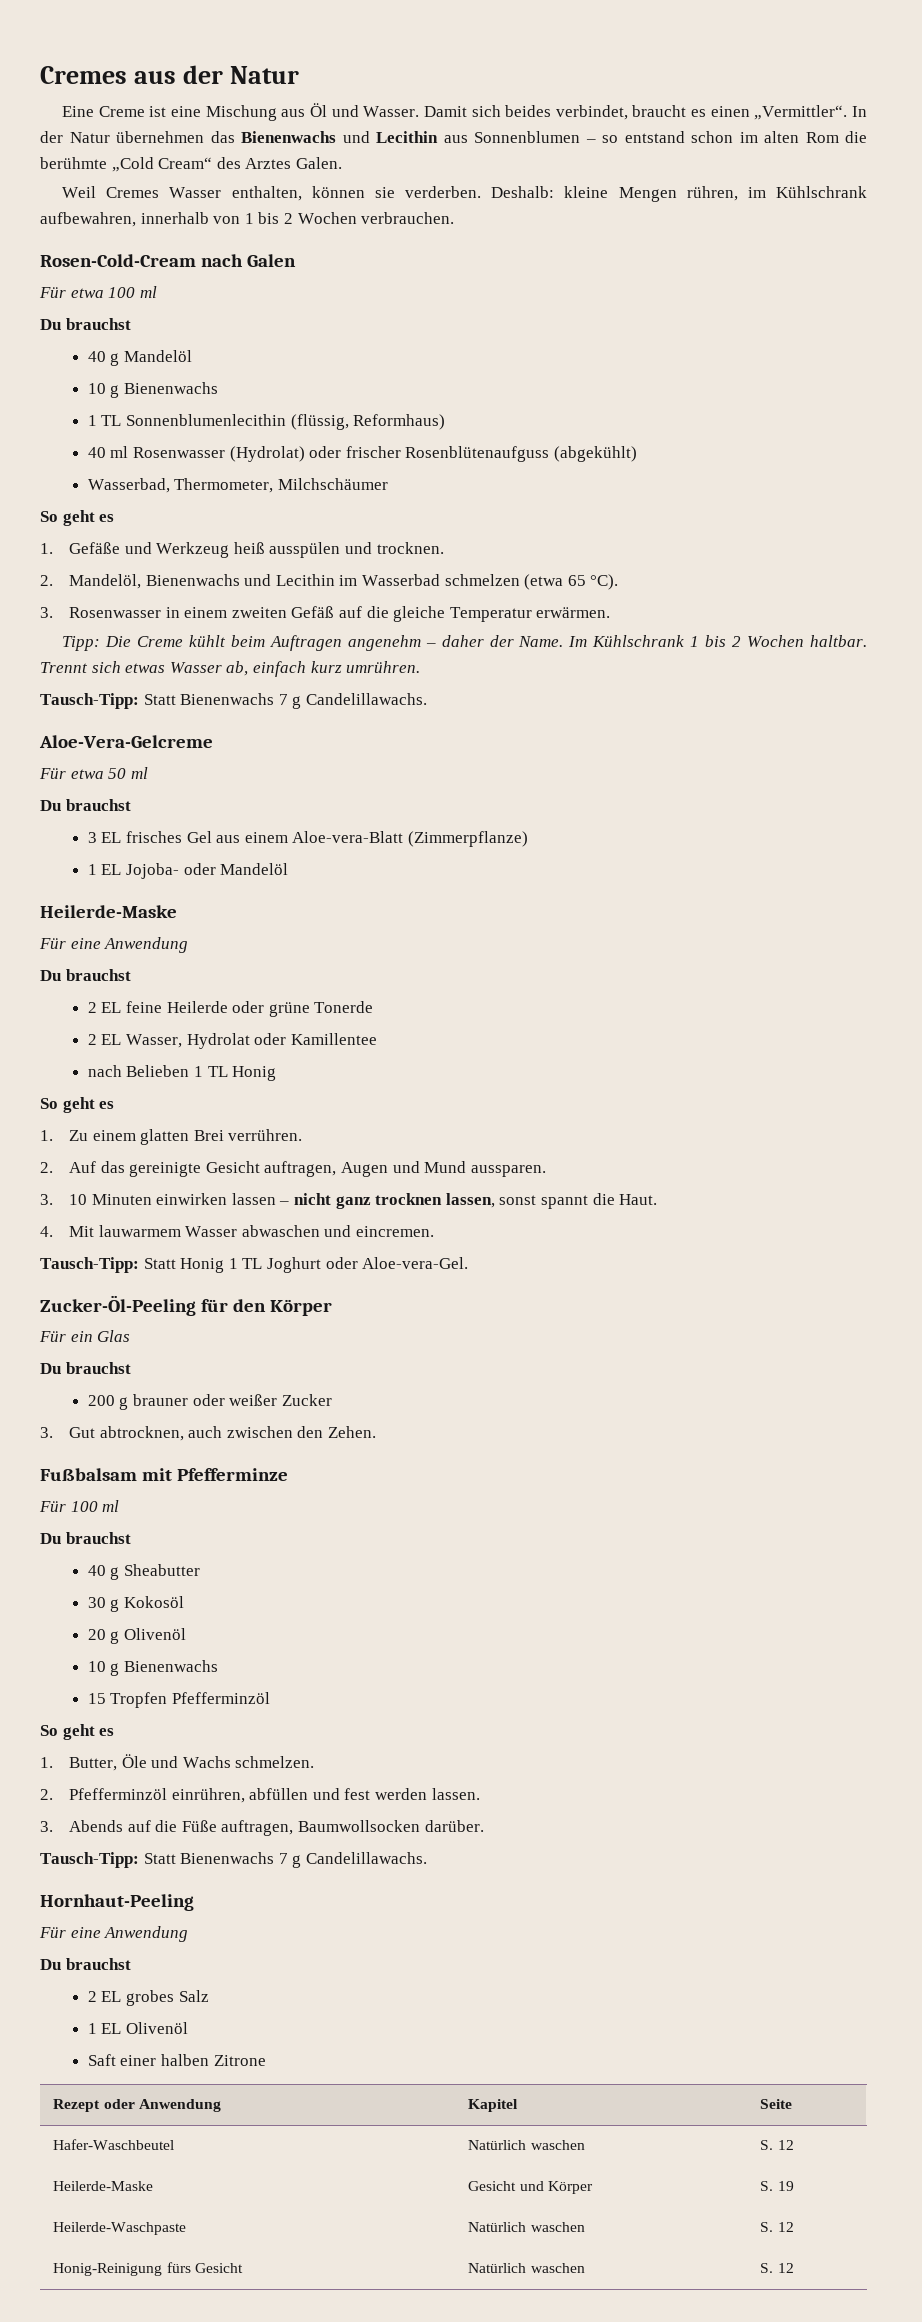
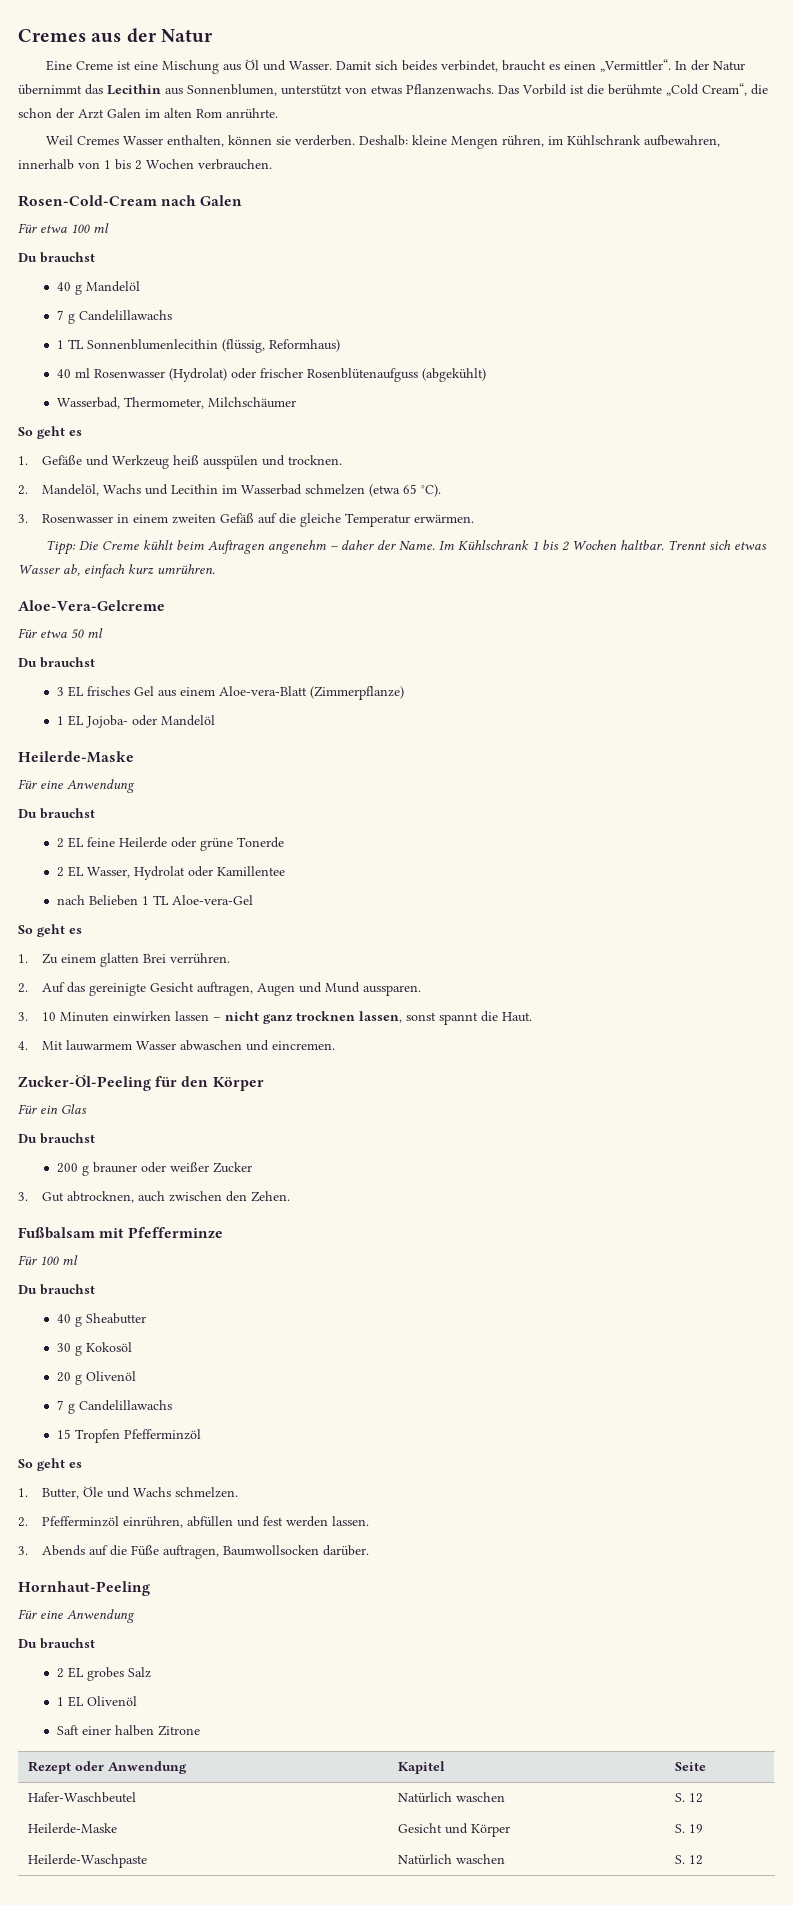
- In der Natur übernehmen das Bienenwachs und Lecithin aus Sonnenblumen – so entstand schon im alten Rom die berühmte „Cold Cream“ des Arztes Galen.
+ In der Natur übernimmt das Lecithin aus Sonnenblumen, unterstützt von etwas Pflanzenwachs. Das Vorbild ist die berühmte „Cold Cream“, die schon der Arzt Galen im alten Rom anrührte.
  40 g Mandelöl
- 10 g Bienenwachs
+ 7 g Candelillawachs
- 2. Mandelöl, Bienenwachs und Lecithin im Wasserbad schmelzen (etwa 65 °C).
+ 2. Mandelöl, Wachs und Lecithin im Wasserbad schmelzen (etwa 65 °C).
  Trennt sich etwas Wasser ab, einfach kurz umrühren.
- Tausch-Tipp: Statt Bienenwachs 7 g Candelillawachs.
- nach Belieben 1 TL Honig
+ nach Belieben 1 TL Aloe-vera-Gel
- Tausch-Tipp: Statt Honig 1 TL Joghurt oder Aloe-vera-Gel.
  20 g Olivenöl
- 10 g Bienenwachs
+ 7 g Candelillawachs
  3. Abends auf die Füße auftragen, Baumwollsocken darüber.
- Tausch-Tipp: Statt Bienenwachs 7 g Candelillawachs.
- Honig-Reinigung fürs Gesicht | Natürlich waschen | S. 12

